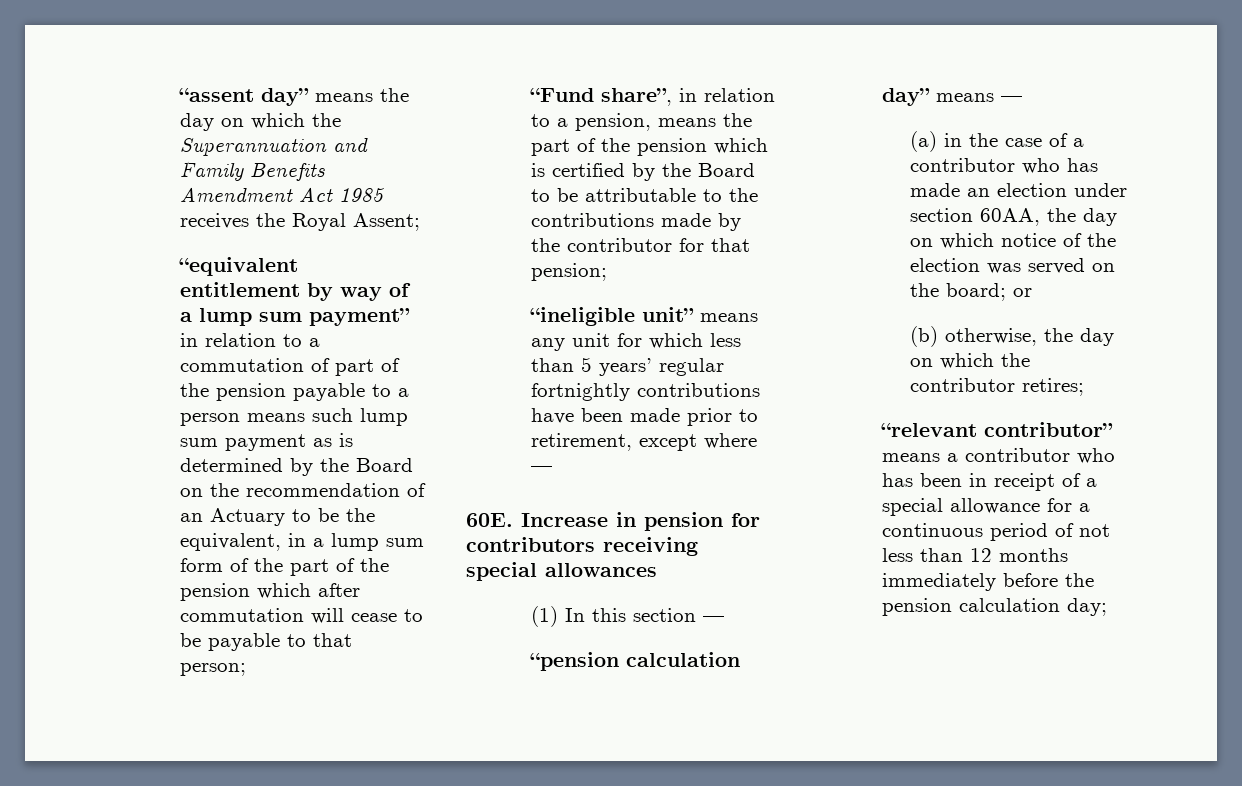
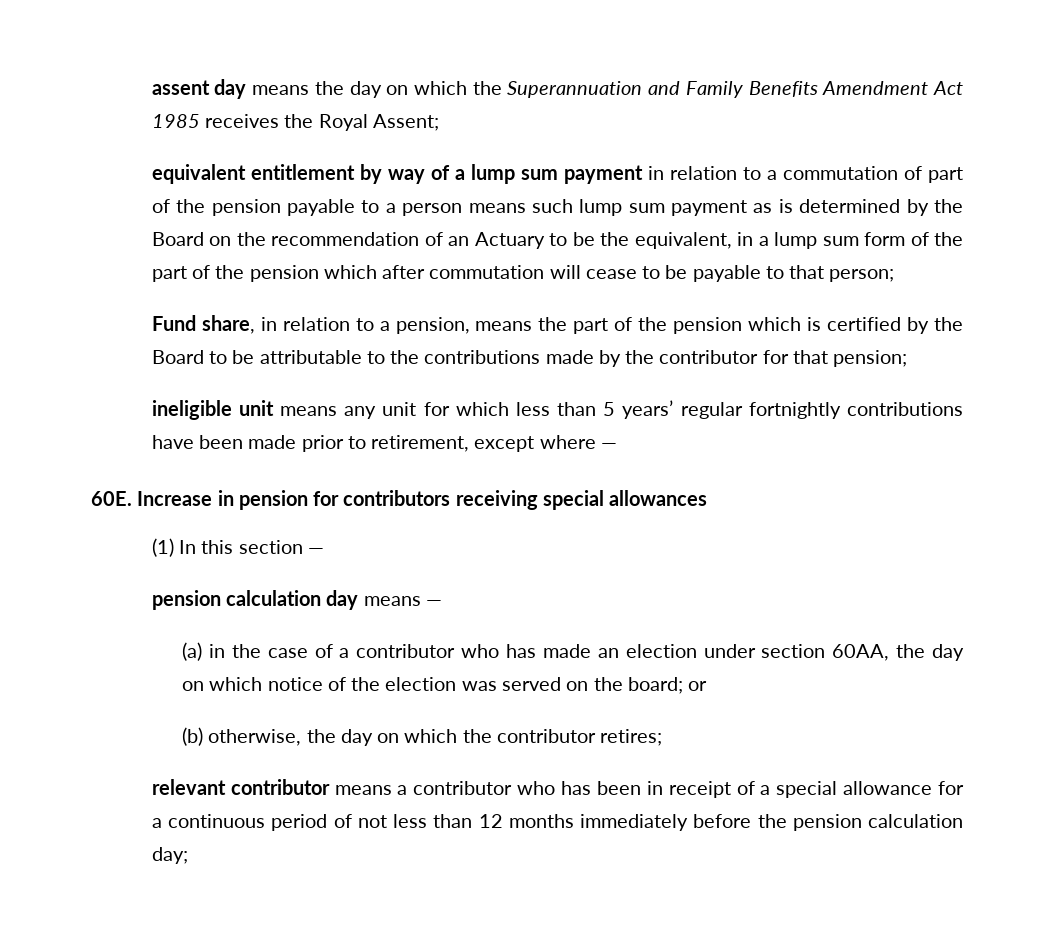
- “assent day” means the day on which the Superannuation and Family Benefits Amendment Act 1985 receives the Royal Assent;
+ assent day means the day on which the Superannuation and Family Benefits Amendment Act 1985 receives the Royal Assent;
- “equivalent entitlement by way of a lump sum payment” in relation to a commutation of part of the pension payable to a person means such lump sum payment as is determined by the Board on the recommendation of an Actuary to be the equivalent, in a lump sum form of the part of the pension which after commutation will cease to be payable to that person;
+ equivalent entitlement by way of a lump sum payment in relation to a commutation of part of the pension payable to a person means such lump sum payment as is determined by the Board on the recommendation of an Actuary to be the equivalent, in a lump sum form of the part of the pension which after commutation will cease to be payable to that person;
- “Fund share”, in relation to a pension, means the part of the pension which is certified by the Board to be attributable to the contributions made by the contributor for that pension;
+ Fund share, in relation to a pension, means the part of the pension which is certified by the Board to be attributable to the contributions made by the contributor for that pension;
- “ineligible unit” means any unit for which less than 5 years’ regular fortnightly contributions have been made prior to retirement, except where —
+ ineligible unit means any unit for which less than 5 years’ regular fortnightly contributions have been made prior to retirement, except where —
- “pension calculation day” means —
+ pension calculation day means —
- “relevant contributor” means a contributor who has been in receipt of a special allowance for a continuous period of not less than 12 months immediately before the pension calculation day;
+ relevant contributor means a contributor who has been in receipt of a special allowance for a continuous period of not less than 12 months immediately before the pension calculation day;

